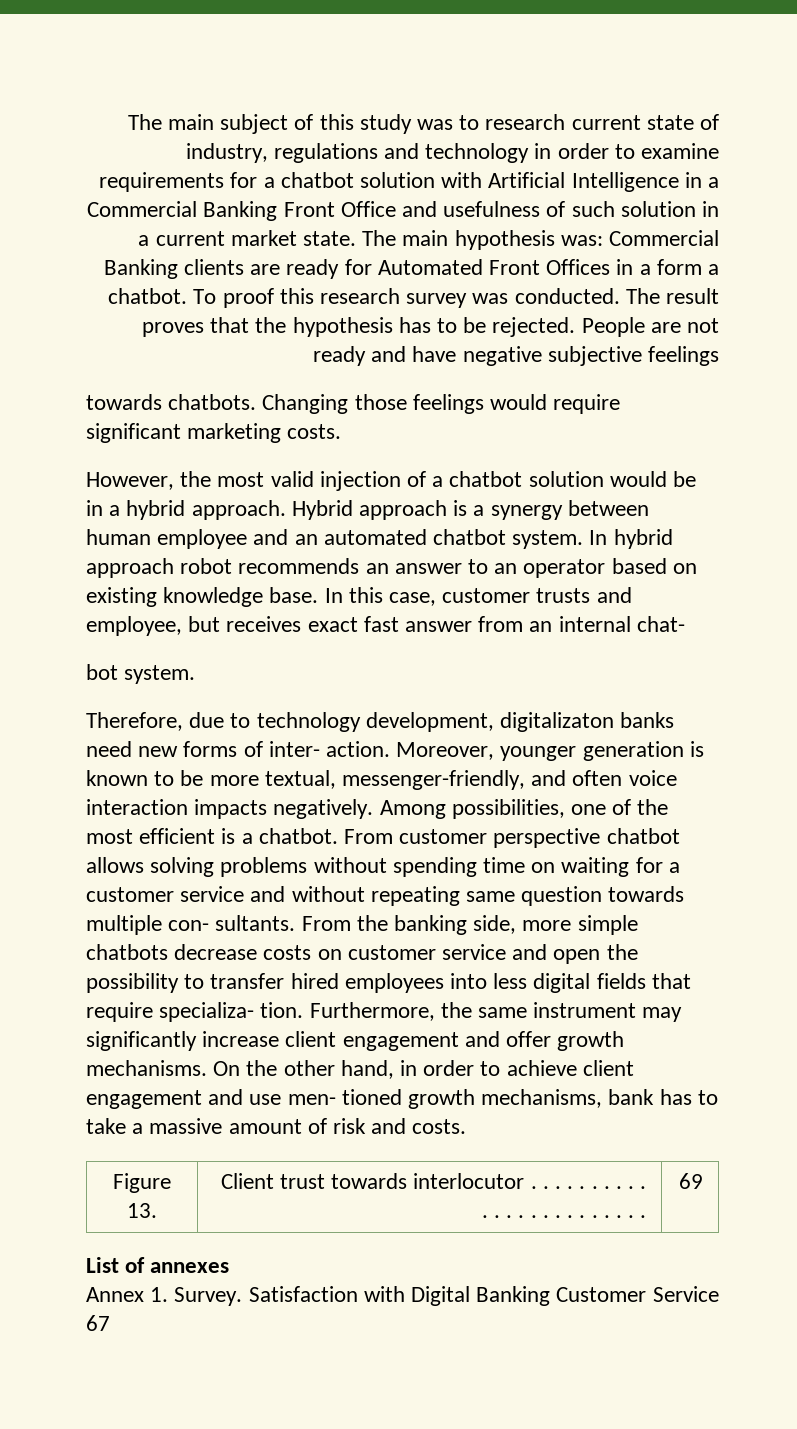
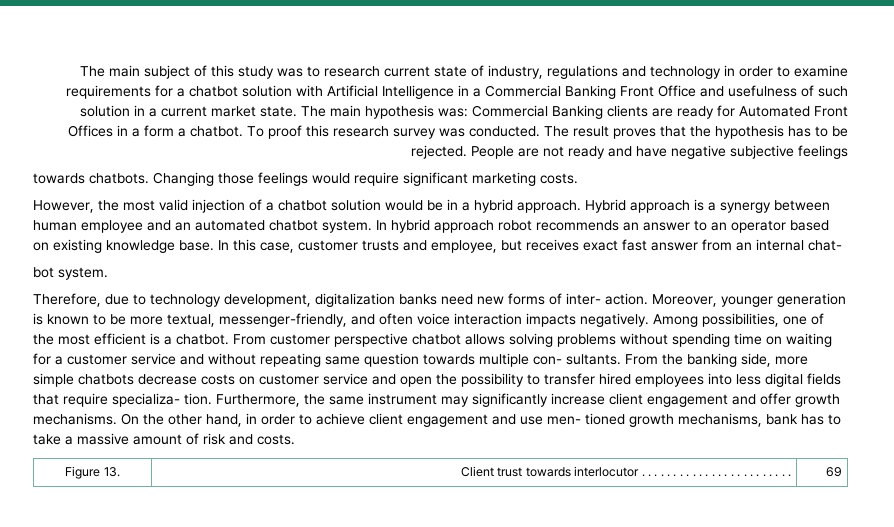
- Therefore, due to technology development, digitalizaton banks need new forms of inter- action.
+ Therefore, due to technology development, digitalization banks need new forms of inter- action.
- List of annexes
- Annex 1. Survey. Satisfaction with Digital Banking Customer Service 67

